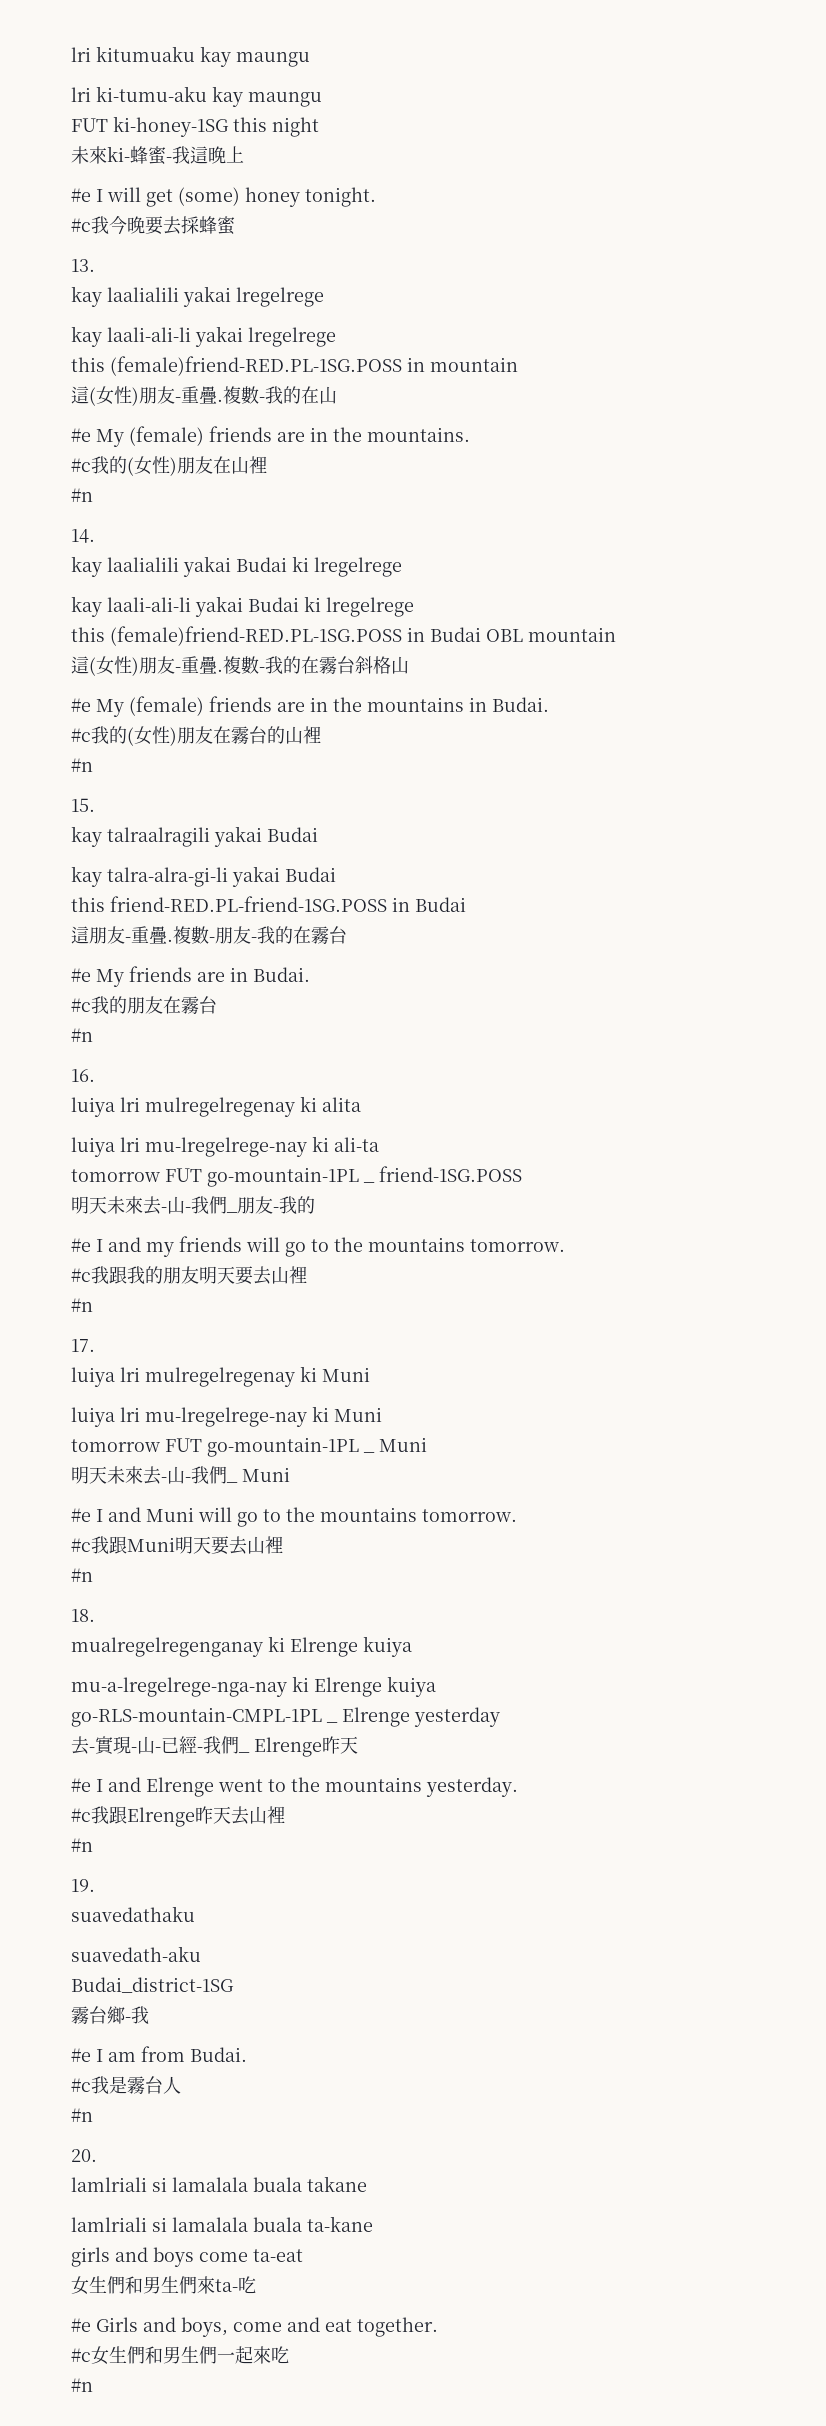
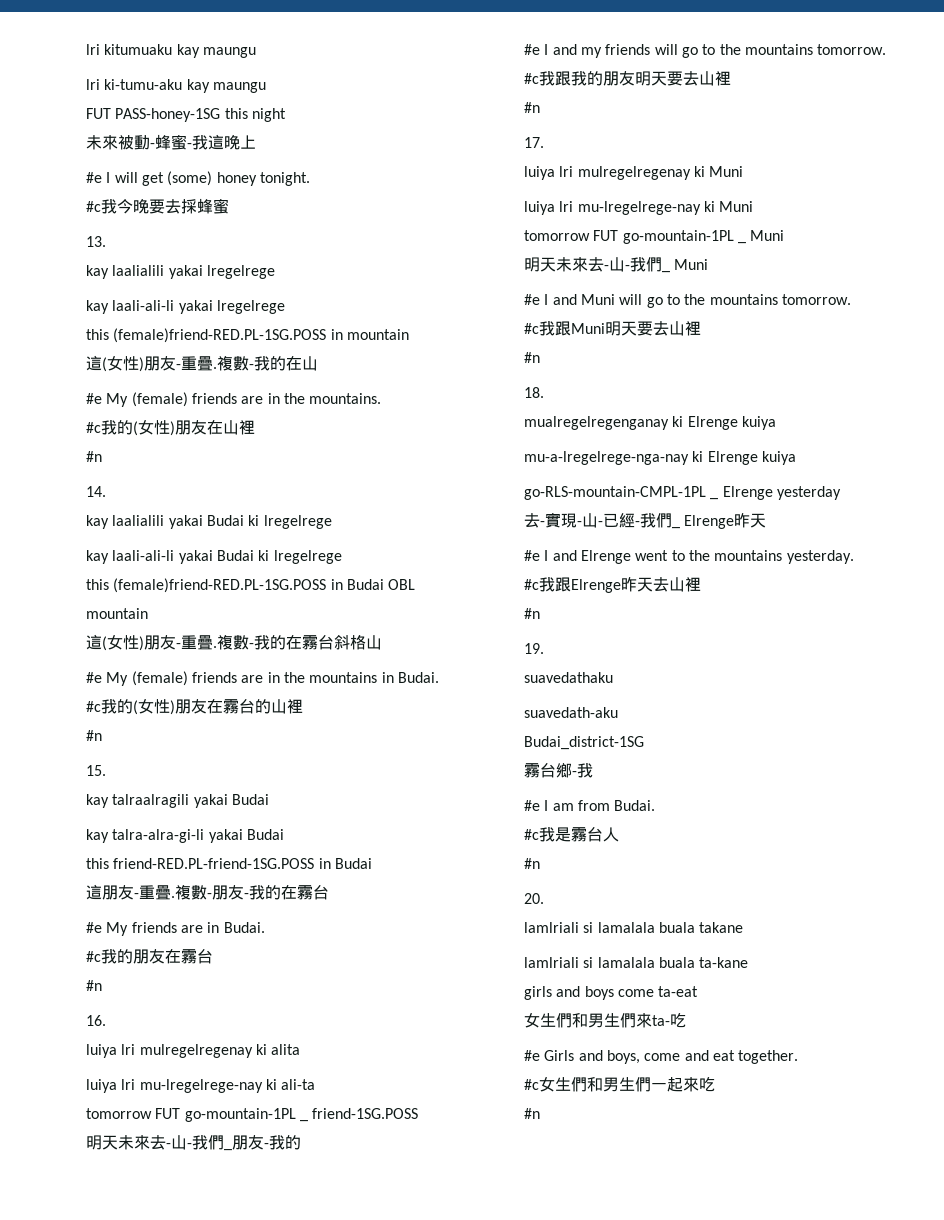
- FUT ki-honey-1SG this night
+ FUT PASS-honey-1SG this night
- 未來ki-蜂蜜-我這晚上
+ 未來被動-蜂蜜-我這晚上

